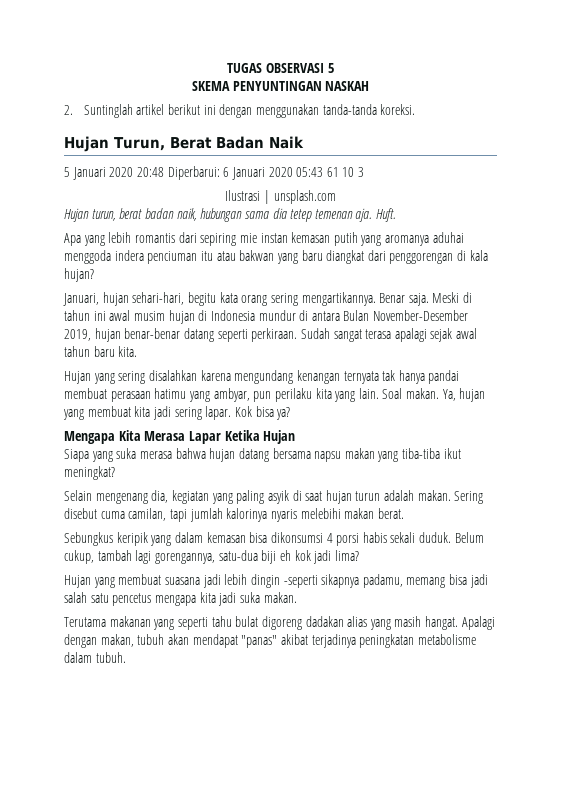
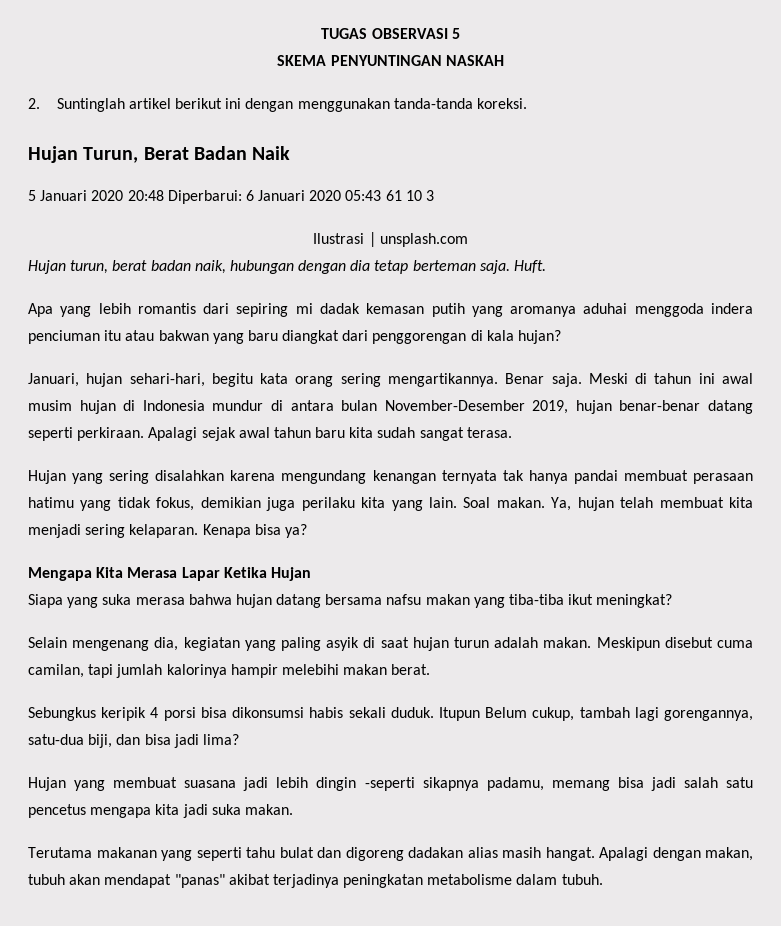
- Hujan turun, berat badan naik, hubungan sama dia tetep temenan aja.
+ Hujan turun, berat badan naik, hubungan dengan dia tetap berteman saja.
- Apa yang lebih romantis dari sepiring mie instan kemasan putih yang aromanya aduhai menggoda indera penciuman itu atau bakwan yang baru diangkat dari penggorengan di kala hujan?
+ Apa yang lebih romantis dari sepiring mi dadak kemasan putih yang aromanya aduhai menggoda indera penciuman itu atau bakwan yang baru diangkat dari penggorengan di kala hujan?
- Meski di tahun ini awal musim hujan di Indonesia mundur di antara Bulan November-Desember 2019, hujan benar-benar datang seperti perkiraan.
+ Meski di tahun ini awal musim hujan di Indonesia mundur di antara bulan November-Desember 2019, hujan benar-benar datang seperti perkiraan.
- Sudah sangat terasa apalagi sejak awal tahun baru kita.
+ Apalagi sejak awal tahun baru kita sudah sangat terasa.
- Hujan yang sering disalahkan karena mengundang kenangan ternyata tak hanya pandai membuat perasaan hatimu yang ambyar, pun perilaku kita yang lain.
+ Hujan yang sering disalahkan karena mengundang kenangan ternyata tak hanya pandai membuat perasaan hatimu yang tidak fokus, demikian juga perilaku kita yang lain.
- Ya, hujan yang membuat kita jadi sering lapar. Kok bisa ya?
+ Ya, hujan telah membuat kita menjadi sering kelaparan. Kenapa bisa ya?
- Siapa yang suka merasa bahwa hujan datang bersama napsu makan yang tiba-tiba ikut meningkat?
+ Siapa yang suka merasa bahwa hujan datang bersama nafsu makan yang tiba-tiba ikut meningkat?
- Sering disebut cuma camilan, tapi jumlah kalorinya nyaris melebihi makan berat.
+ Meskipun disebut cuma camilan, tapi jumlah kalorinya hampir melebihi makan berat.
- Sebungkus keripik yang dalam kemasan bisa dikonsumsi 4 porsi habis sekali duduk.
+ Sebungkus keripik 4 porsi bisa dikonsumsi habis sekali duduk.
- Belum cukup, tambah lagi gorengannya, satu-dua biji eh kok jadi lima?
+ Itupun Belum cukup, tambah lagi gorengannya, satu-dua biji, dan bisa jadi lima?
- Terutama makanan yang seperti tahu bulat digoreng dadakan alias yang masih hangat.
+ Terutama makanan yang seperti tahu bulat dan digoreng dadakan alias masih hangat.

